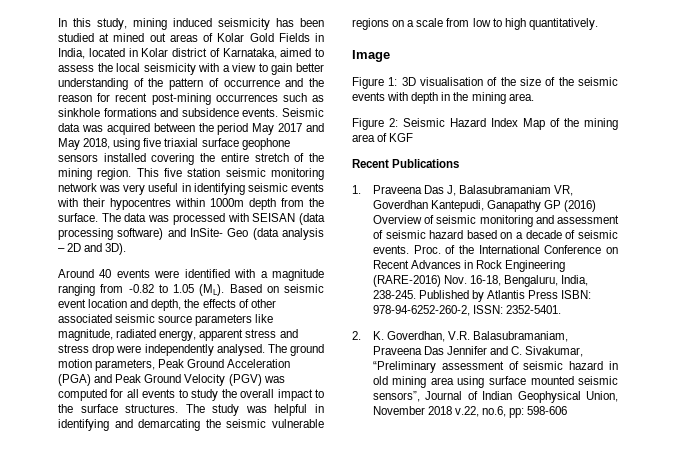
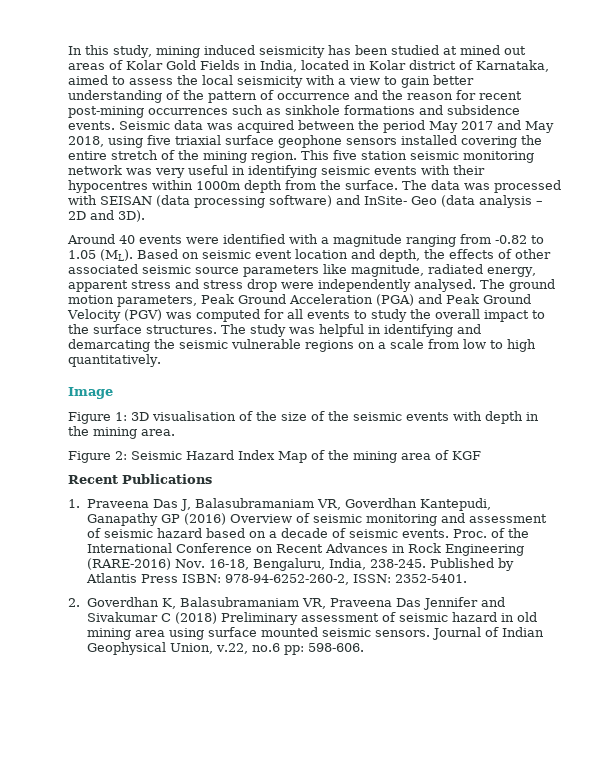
- 2. K. Goverdhan, V.R. Balasubramaniam, Praveena Das Jennifer and C. Sivakumar, “Preliminary assessment of seismic hazard in old mining area using surface mounted seismic sensors”, Journal of Indian Geophysical Union, November 2018 v.22, no.6, pp: 598-606
+ 2. Goverdhan K, Balasubramaniam VR, Praveena Das Jennifer and Sivakumar C (2018) Preliminary assessment of seismic hazard in old mining area using surface mounted seismic sensors. Journal of Indian Geophysical Union, v.22, no.6 pp: 598-606.

